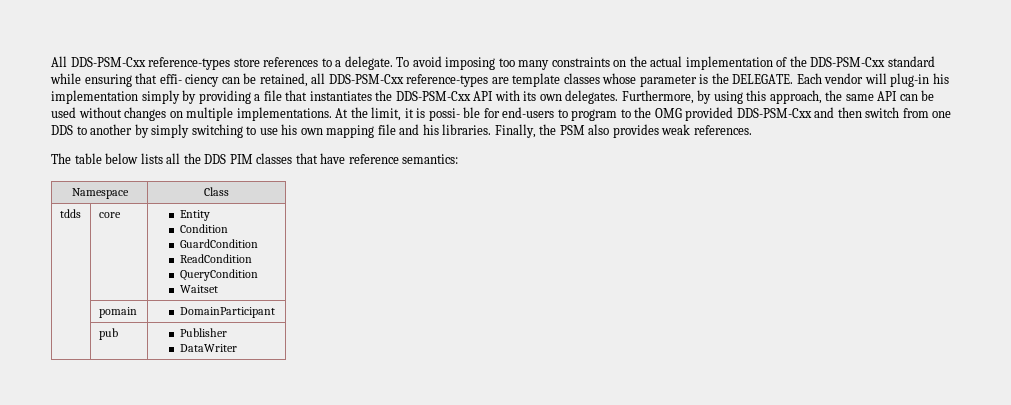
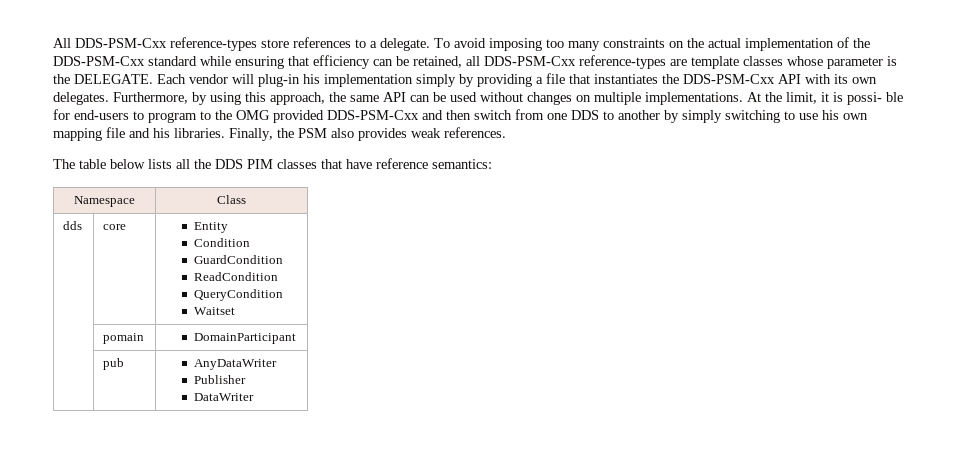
- To avoid imposing too many constraints on the actual implementation of the DDS-PSM-Cxx standard while ensuring that effi- ciency can be retained, all DDS-PSM-Cxx reference-types are template classes whose parameter is the DELEGATE.
+ To avoid imposing too many constraints on the actual implementation of the DDS-PSM-Cxx standard while ensuring that efficiency can be retained, all DDS-PSM-Cxx reference-types are template classes whose parameter is the DELEGATE.
- tdds | core | Entity
+ dds | core | Entity
- | pub | Publisher
+ | pub | AnyDataWriter
+ Publisher

